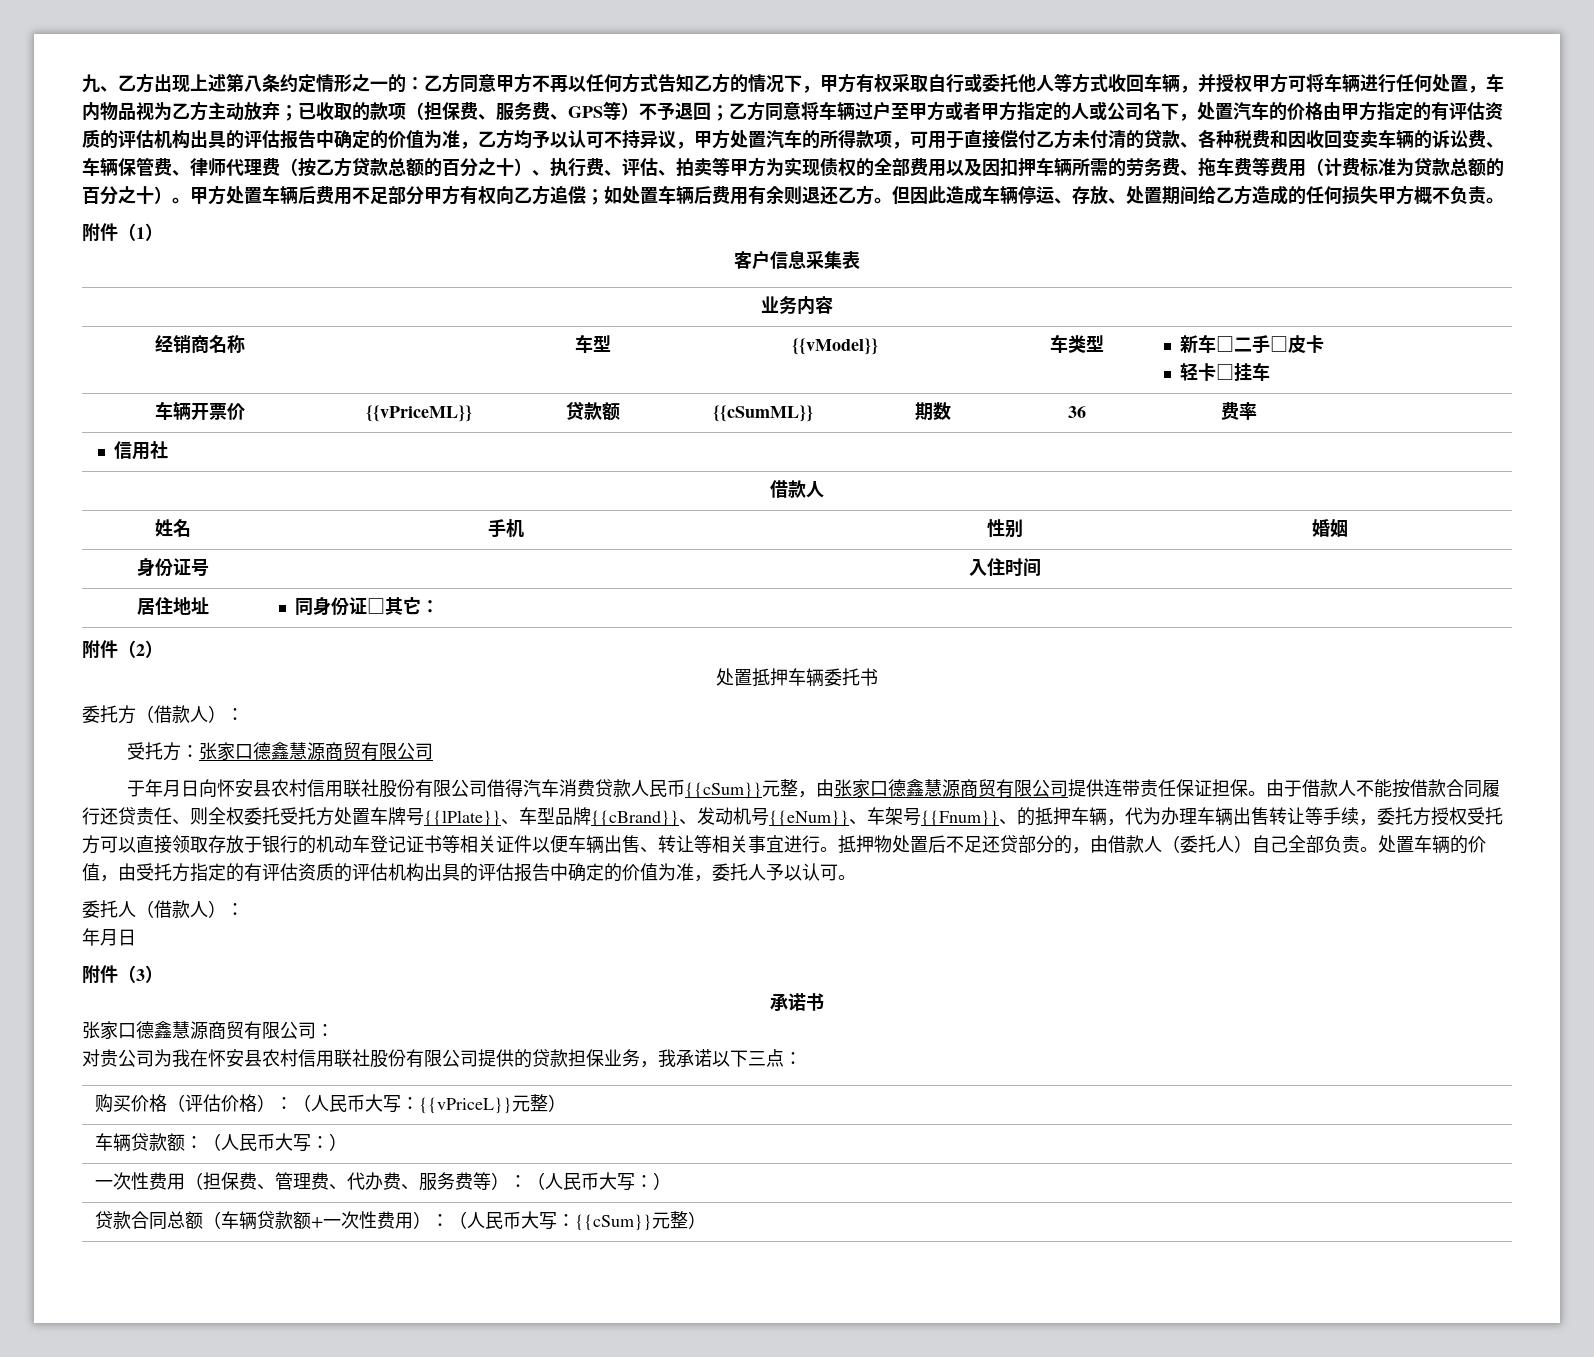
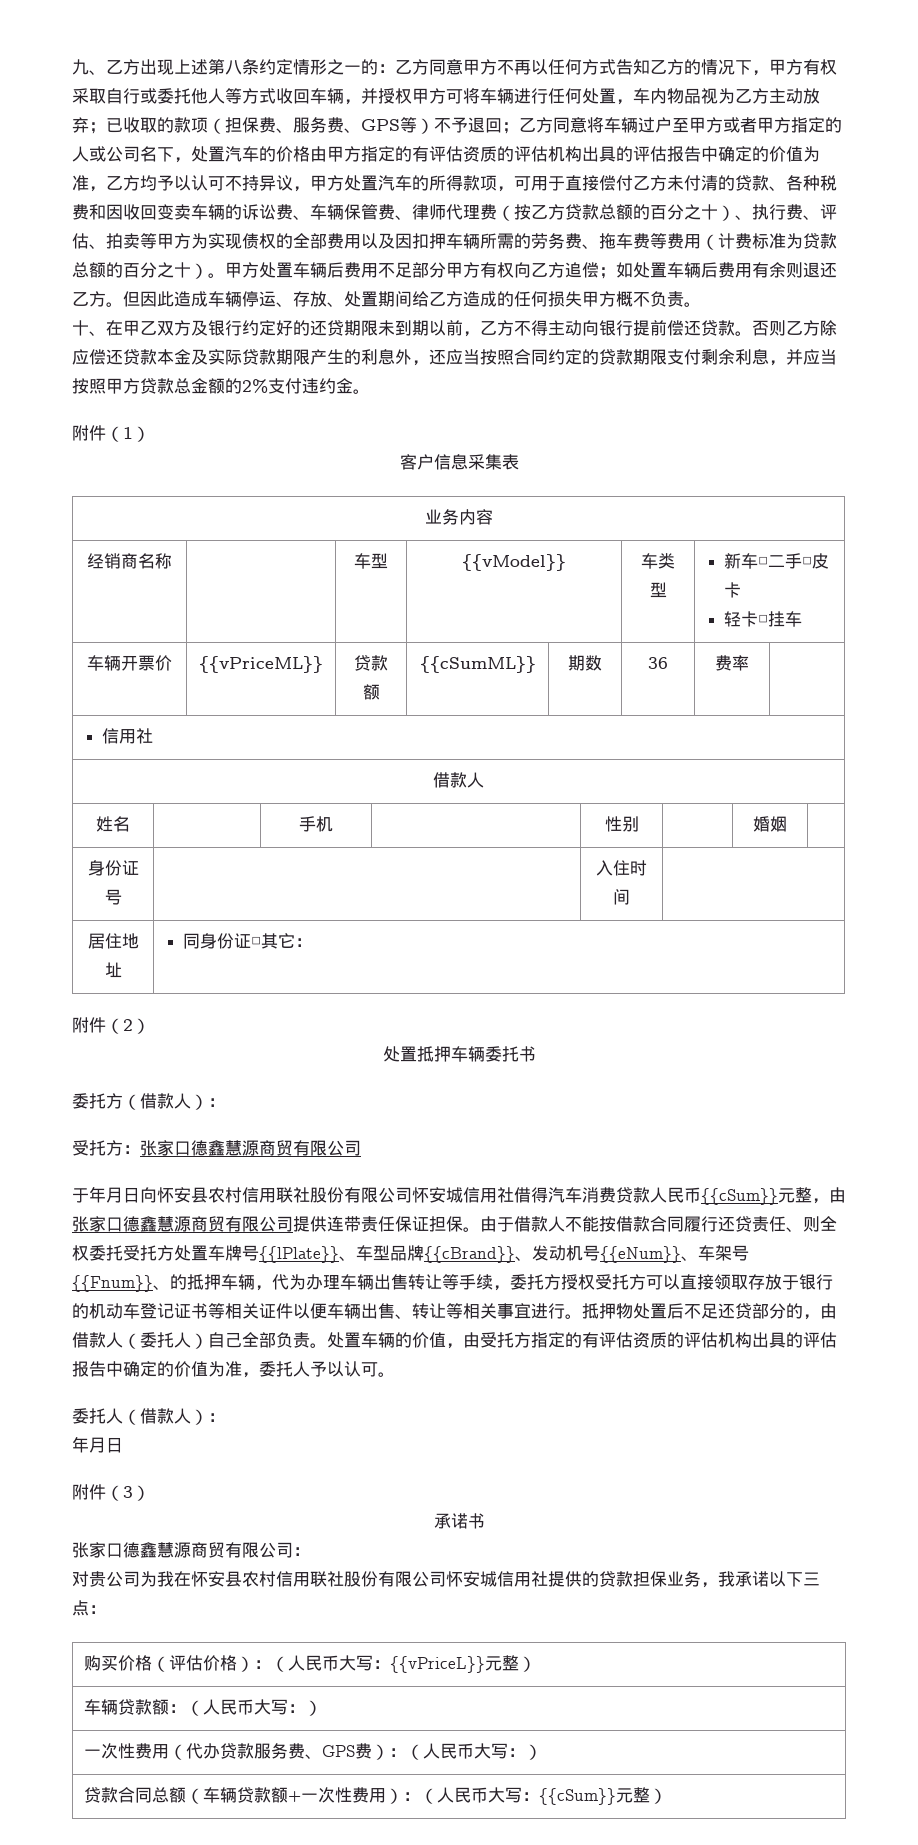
+ 十、在甲乙双方及银行约定好的还贷期限未到期以前，乙方不得主动向银行提前偿还贷款。否则乙方除应偿还贷款本金及实际贷款期限产生的利息外，还应当按照合同约定的贷款期限支付剩余利息，并应当按照甲方贷款总金额的2%支付违约金。
- 于年月日向怀安县农村信用联社股份有限公司借得汽车消费贷款人民币{{cSum}}元整，由张家口德鑫慧源商贸有限公司提供连带责任保证担保。
+ 于年月日向怀安县农村信用联社股份有限公司怀安城信用社借得汽车消费贷款人民币{{cSum}}元整，由张家口德鑫慧源商贸有限公司提供连带责任保证担保。
- 对贵公司为我在怀安县农村信用联社股份有限公司提供的贷款担保业务，我承诺以下三点：
+ 对贵公司为我在怀安县农村信用联社股份有限公司怀安城信用社提供的贷款担保业务，我承诺以下三点：
- 一次性费用（担保费、管理费、代办费、服务费等）：（人民币大写：）
+ 一次性费用（代办贷款服务费、GPS费）：（人民币大写：）

